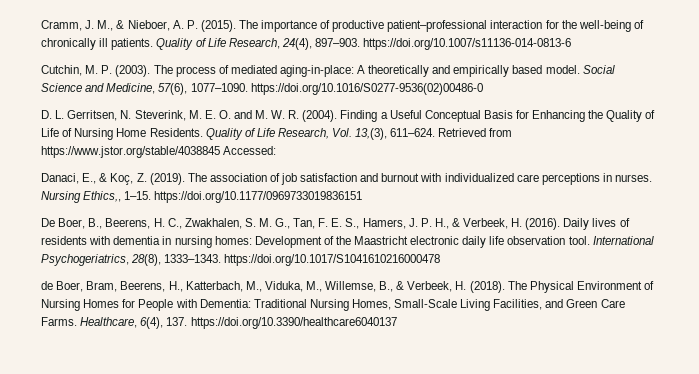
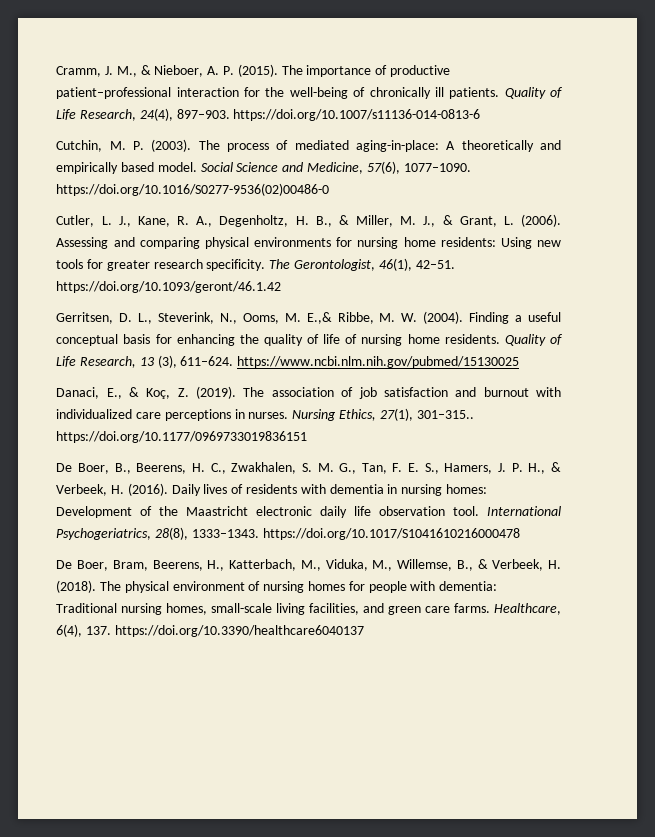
- D. L. Gerritsen, N. Steverink, M. E. O. and M. W. R. (2004).
+ Cutler, L. J., Kane, R. A., Degenholtz, H. B., & Miller, M. J., & Grant, L. (2006). Assessing and comparing physical environments for nursing home residents: Using new tools for greater research specificity. The Gerontologist, 46(1), 42–51. https://doi.org/10.1093/geront/46.1.42
+ Gerritsen, D. L., Steverink, N., Ooms, M. E.,& Ribbe, M. W. (2004).
- Finding a Useful Conceptual Basis for Enhancing the Quality of Life of Nursing Home Residents. Quality of Life Research, Vol. 13,(3), 611–624. Retrieved from https://www.jstor.org/stable/4038845 Accessed:
+ Finding a useful conceptual basis for enhancing the quality of life of nursing home residents. Quality of Life Research, 13 (3), 611–624. https://www.ncbi.nlm.nih.gov/pubmed/15130025
- Nursing Ethics,, 1–15. https://doi.org/10.1177/0969733019836151
+ Nursing Ethics, 27(1), 301–315.. https://doi.org/10.1177/0969733019836151
- de Boer, Bram, Beerens, H., Katterbach, M., Viduka, M., Willemse, B., & Verbeek, H. (2018).
+ De Boer, Bram, Beerens, H., Katterbach, M., Viduka, M., Willemse, B., & Verbeek, H. (2018).
- The Physical Environment of Nursing Homes for People with Dementia: Traditional Nursing Homes, Small-Scale Living Facilities, and Green Care Farms.
+ The physical environment of nursing homes for people with dementia: Traditional nursing homes, small-scale living facilities, and green care farms.

